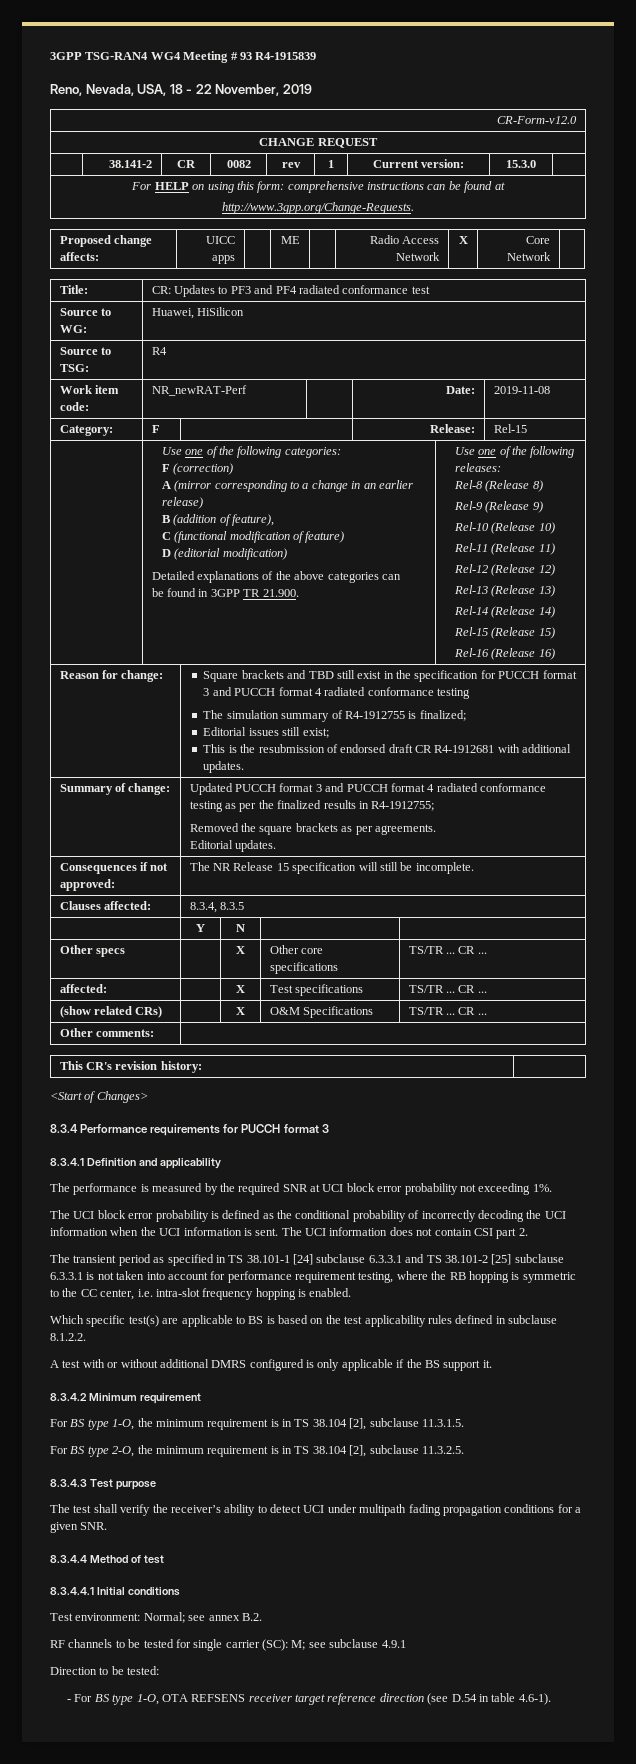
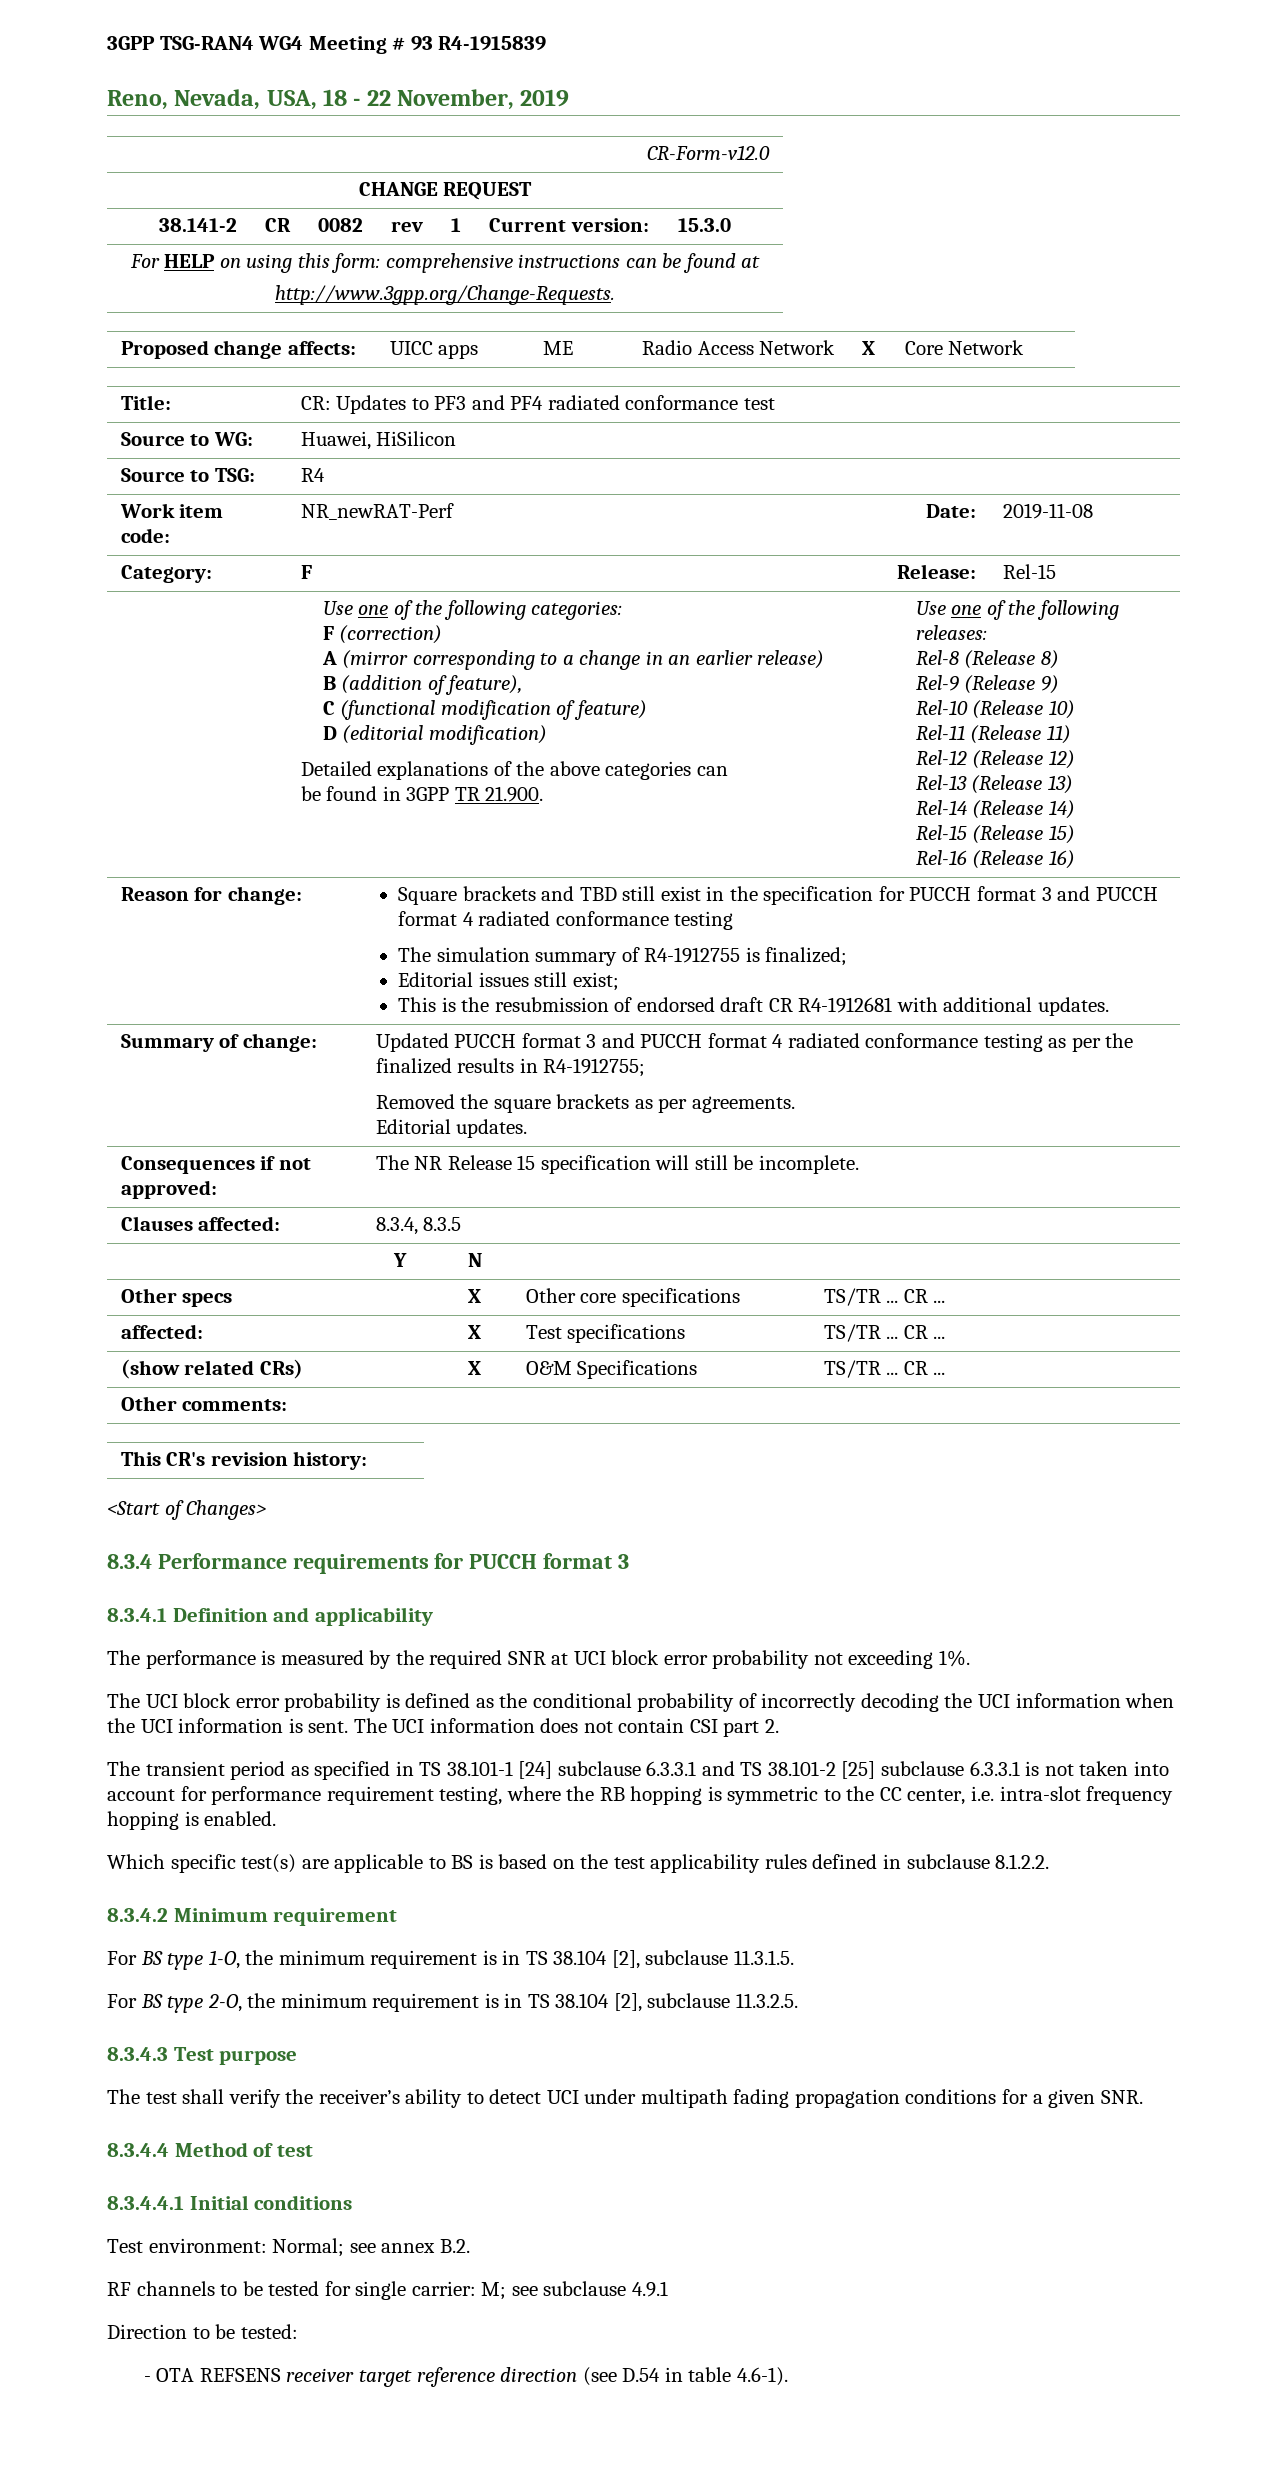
- A test with or without additional DMRS configured is only applicable if the BS support it.
- RF channels to be tested for single carrier (SC): M; see subclause 4.9.1
+ RF channels to be tested for single carrier: M; see subclause 4.9.1
- - For BS type 1-O, OTA REFSENS receiver target reference direction (see D.54 in table 4.6-1).
+ - OTA REFSENS receiver target reference direction (see D.54 in table 4.6-1).

